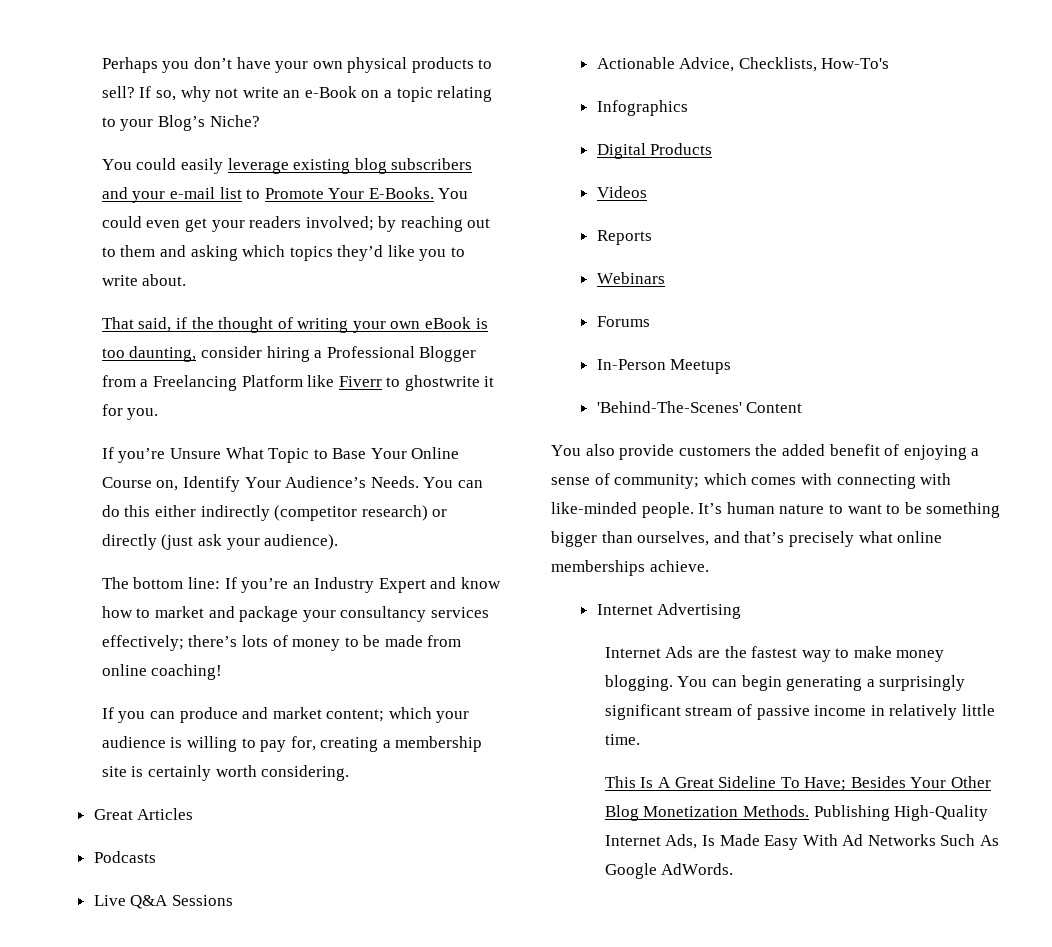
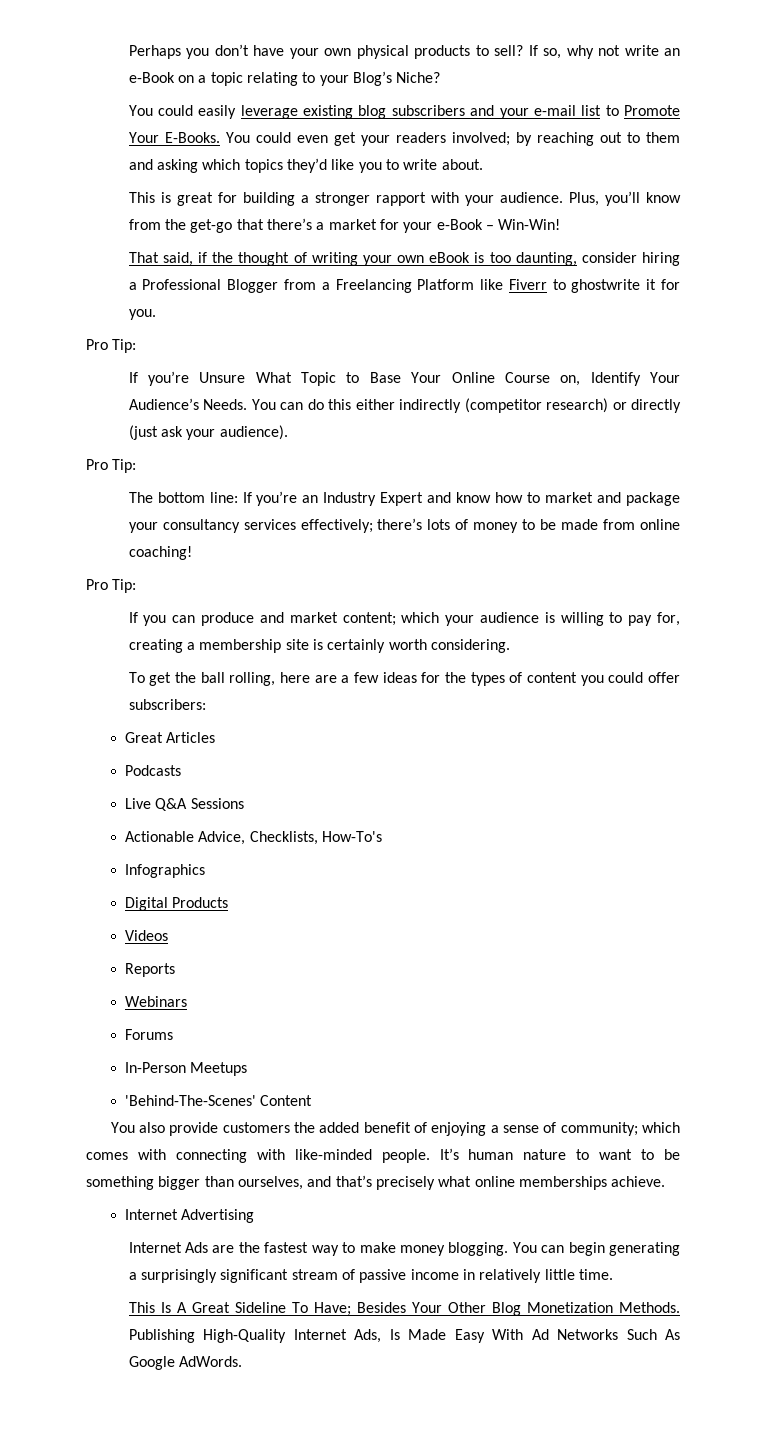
+ This is great for building a stronger rapport with your audience. Plus, you’ll know from the get-go that there’s a market for your e-Book – Win-Win!
  That said, if the thought of writing your own eBook is too daunting, consider hiring a Professional Blogger from a Freelancing Platform like Fiverr to ghostwrite it for you.
+ Pro Tip:
  You can do this either indirectly (competitor research) or directly (just ask your audience).
+ Pro Tip:
  The bottom line: If you’re an Industry Expert and know how to market and package your consultancy services effectively; there’s lots of money to be made from online coaching!
+ Pro Tip:
+ To get the ball rolling, here are a few ideas for the types of content you could offer subscribers:

